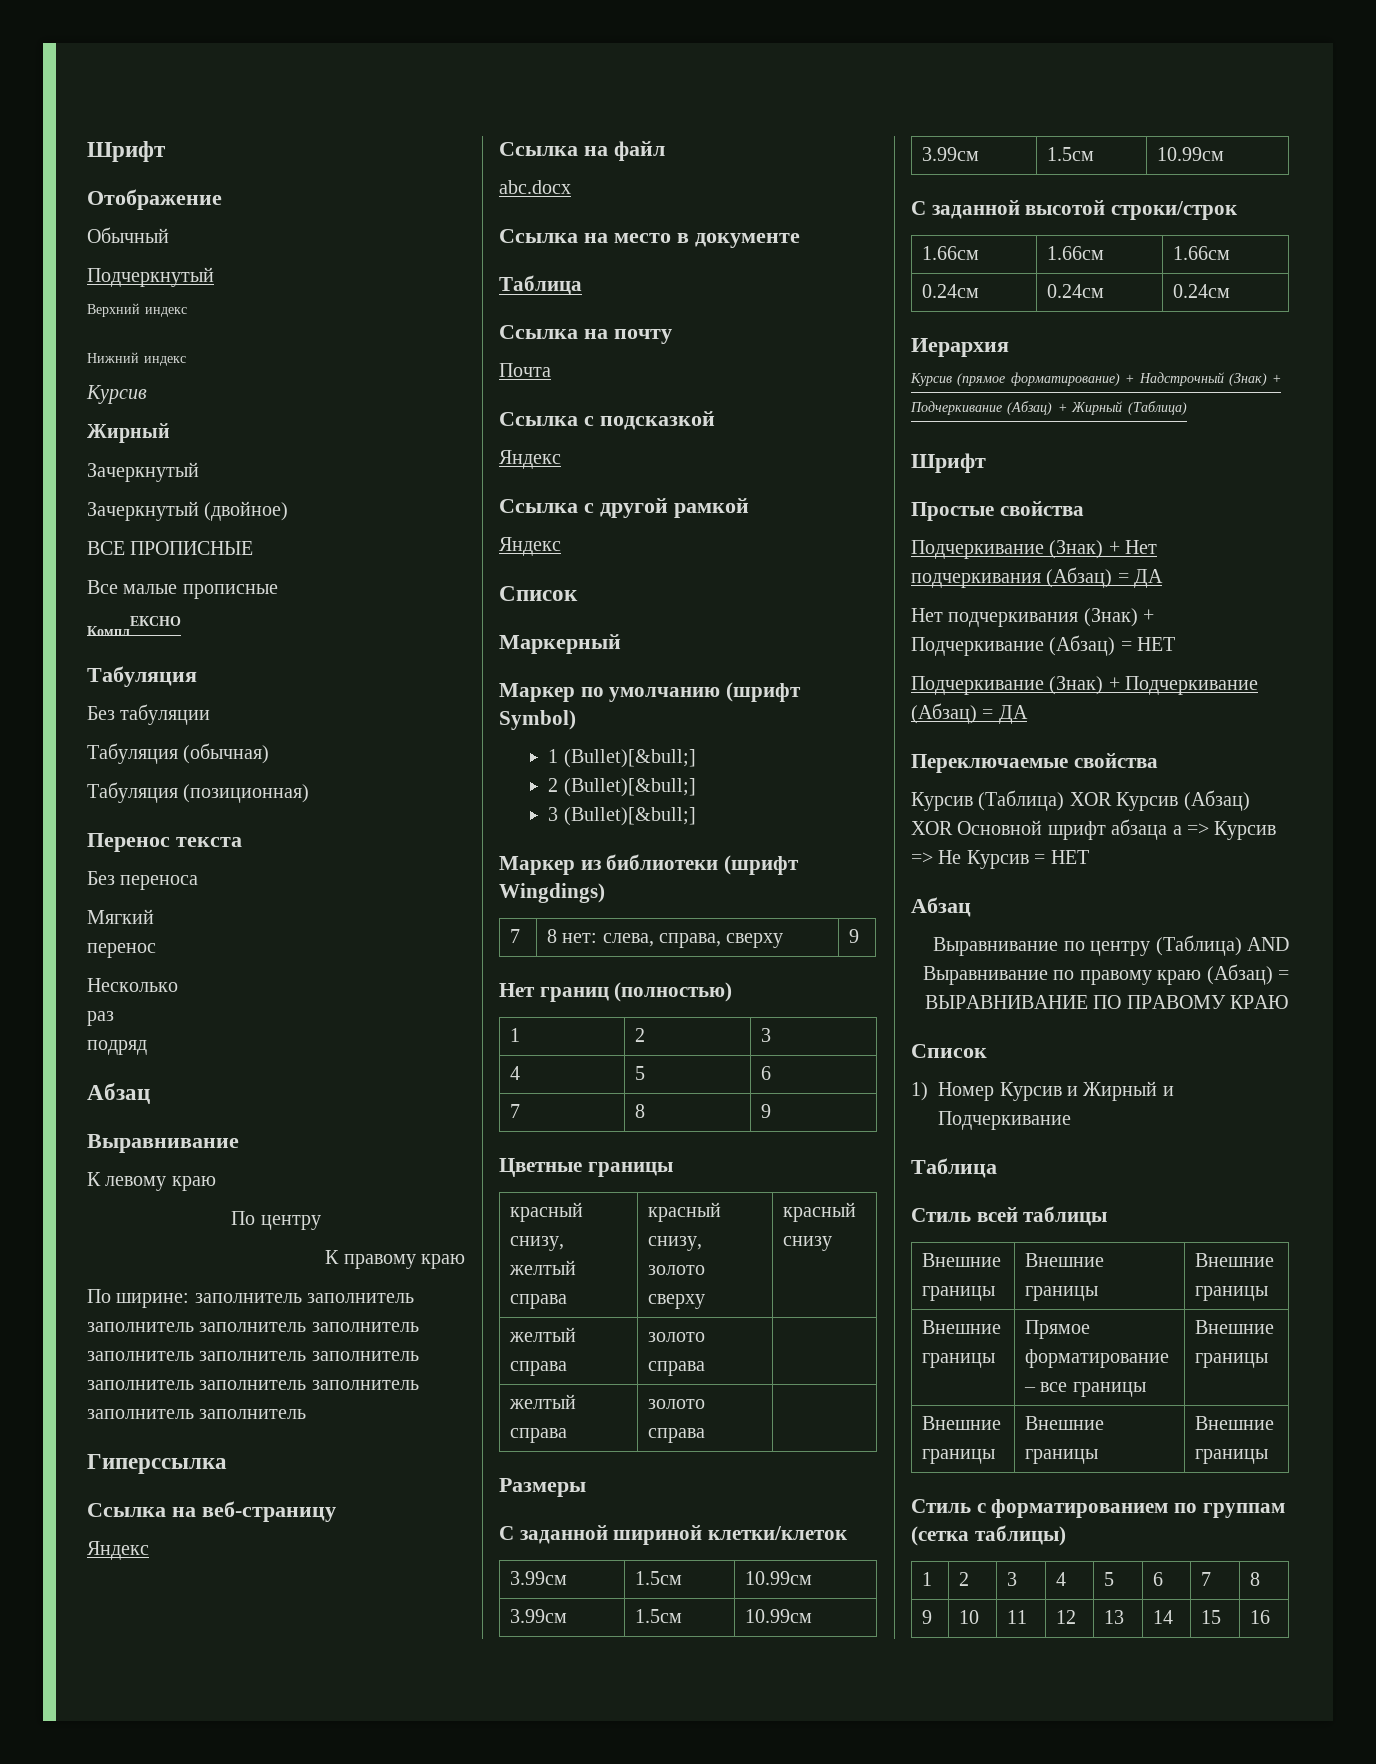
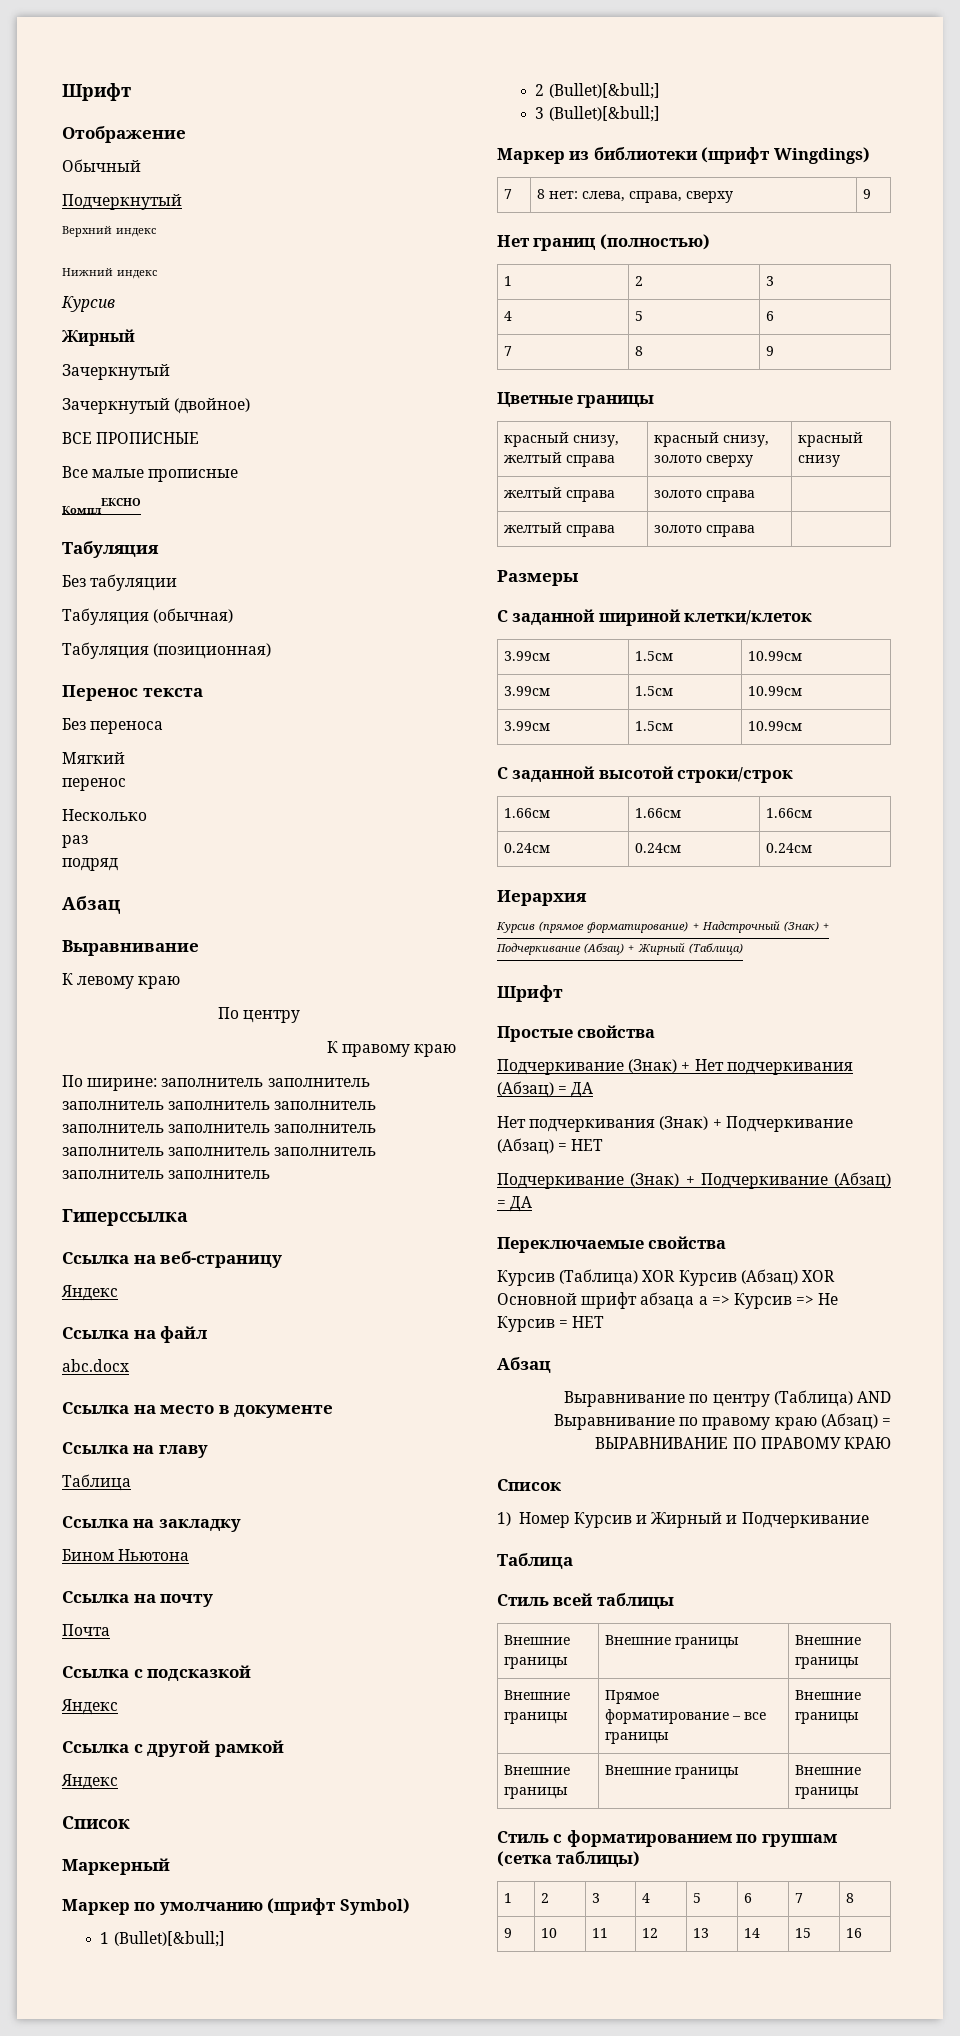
  Ссылка на место в документе
+ Ссылка на главу
  Таблица
+ Ссылка на закладку
+ Бином Ньютона

